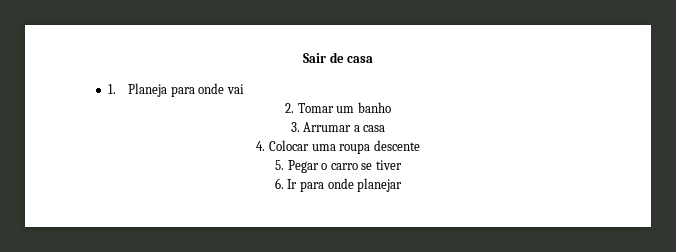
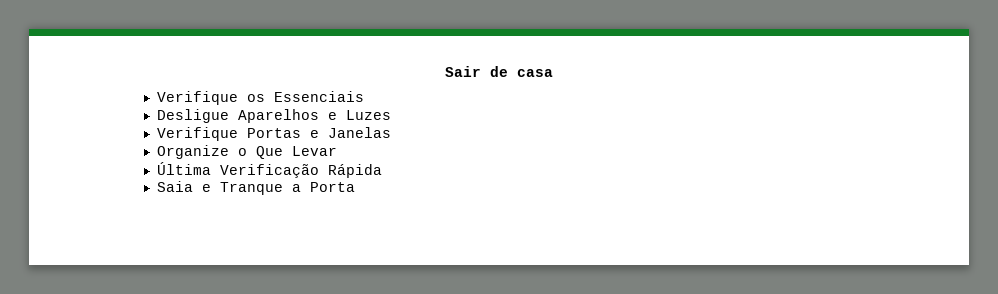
- 1. Planeja para onde vai
- 2. Tomar um banho
- 3. Arrumar a casa
- 4. Colocar uma roupa descente
- 5. Pegar o carro se tiver
- 6. Ir para onde planejar
+ Verifique os Essenciais
+ Desligue Aparelhos e Luzes
+ Verifique Portas e Janelas
+ Organize o Que Levar
+ Última Verificação Rápida
+ Saia e Tranque a Porta

